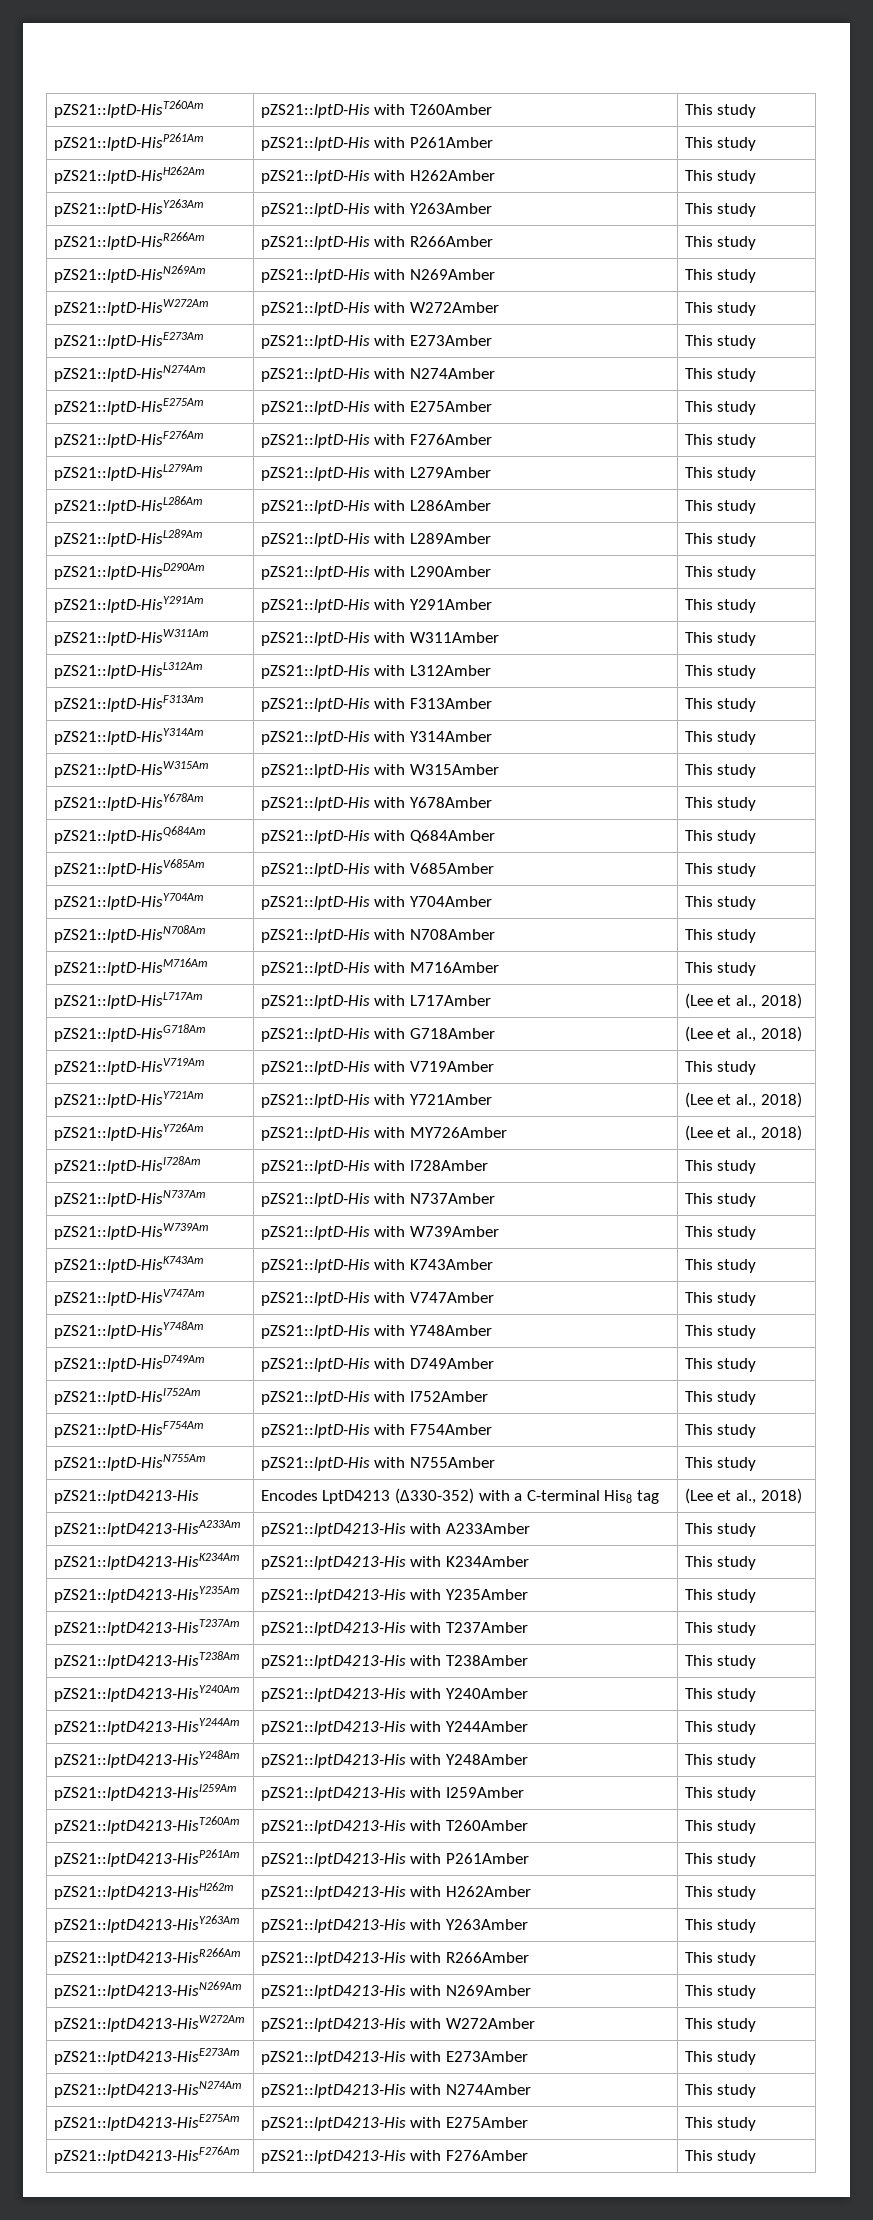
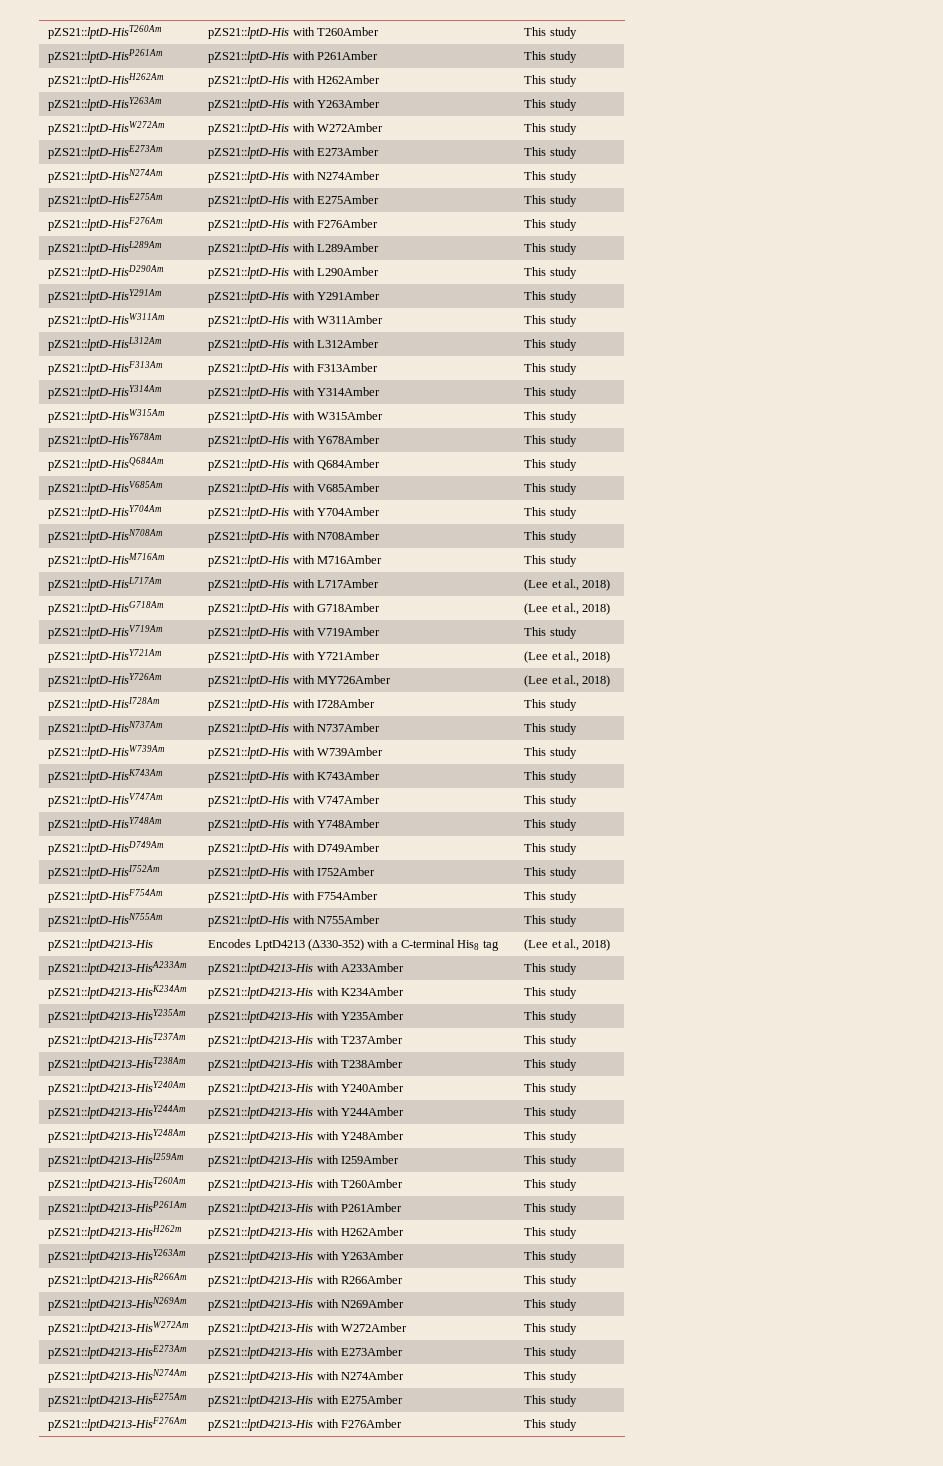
- pZS21::lptD-HisR266Am | pZS21::lptD-His with R266Amber | This study
- pZS21::lptD-HisN269Am | pZS21::lptD-His with N269Amber | This study
- pZS21::lptD-HisL279Am | pZS21::lptD-His with L279Amber | This study
- pZS21::lptD-HisL286Am | pZS21::lptD-His with L286Amber | This study

